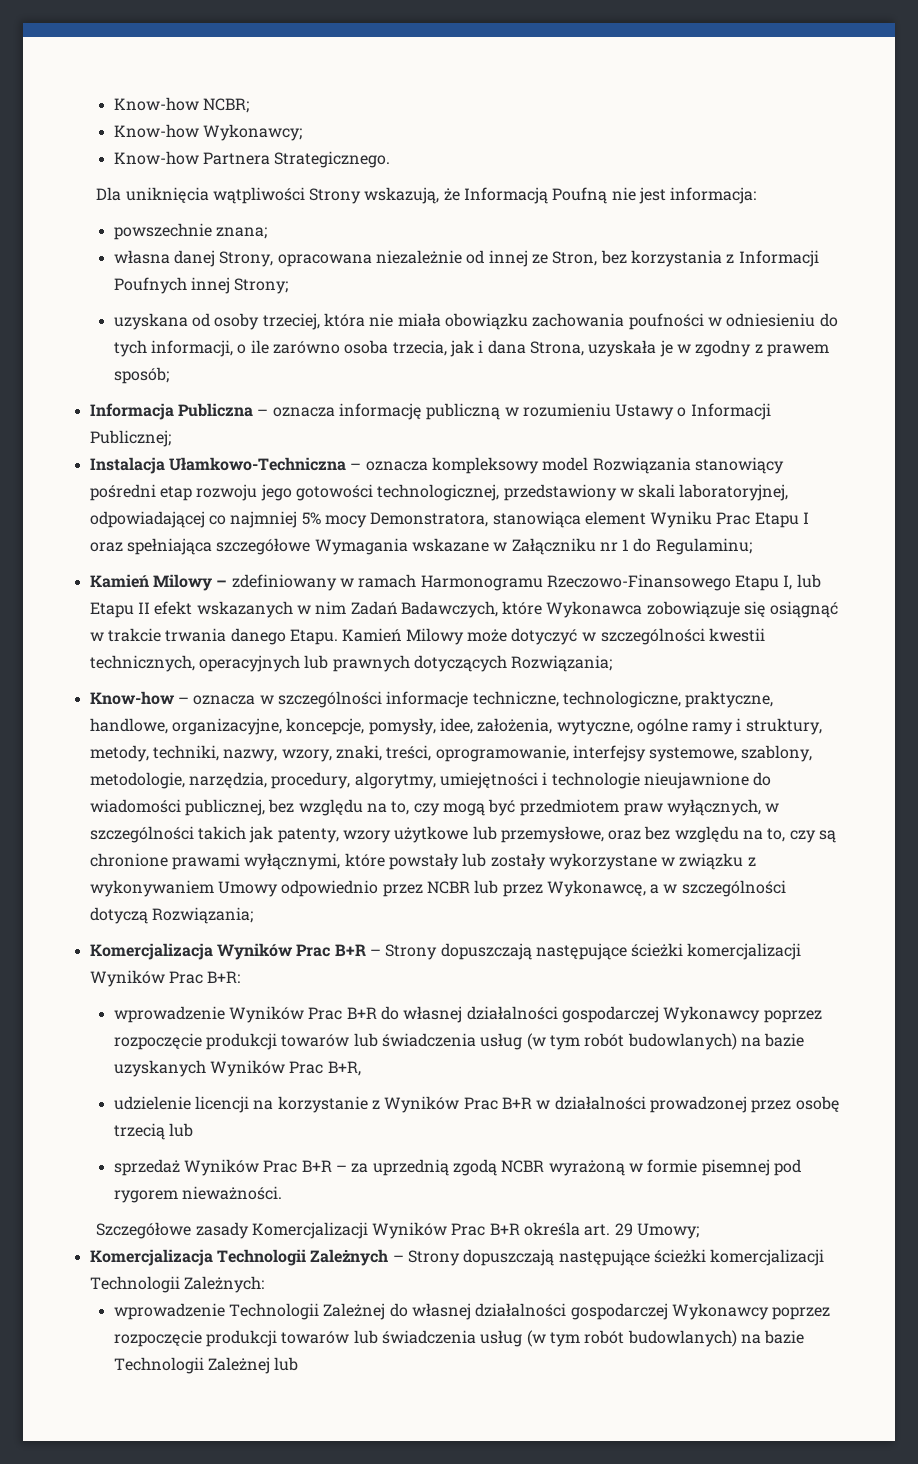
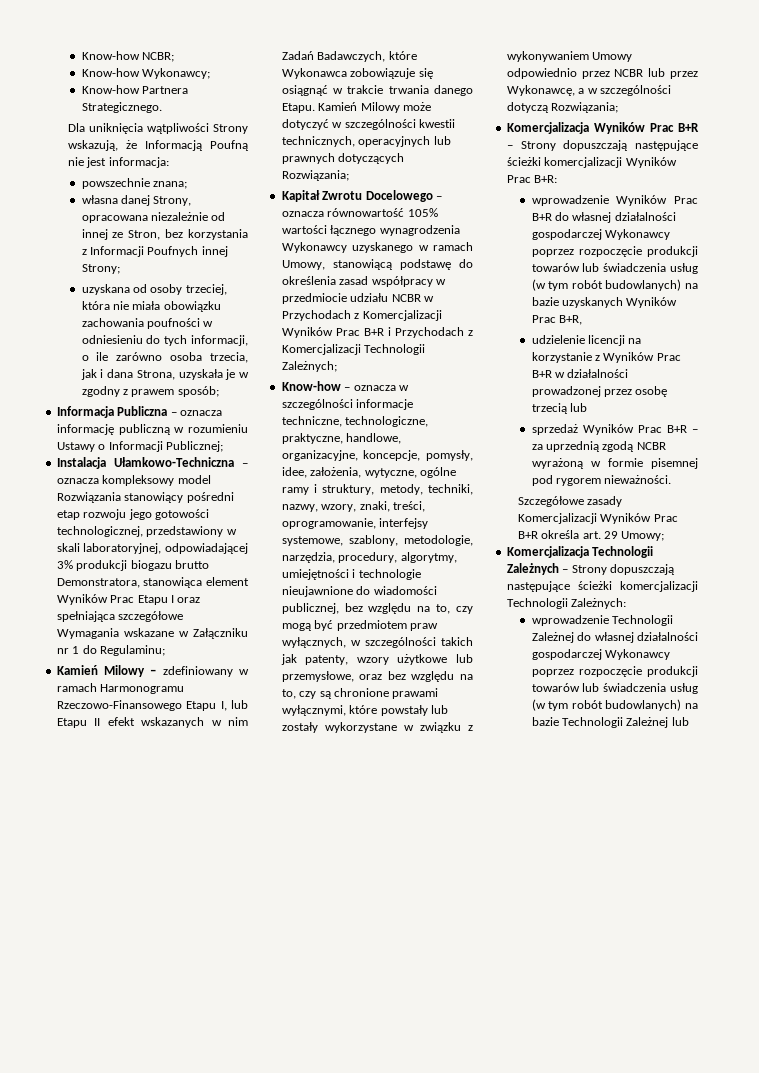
- Instalacja Ułamkowo-Techniczna – oznacza kompleksowy model Rozwiązania stanowiący pośredni etap rozwoju jego gotowości technologicznej, przedstawiony w skali laboratoryjnej, odpowiadającej co najmniej 5% mocy Demonstratora, stanowiąca element Wyniku Prac Etapu I oraz spełniająca szczegółowe Wymagania wskazane w Załączniku nr 1 do Regulaminu;
+ Instalacja Ułamkowo-Techniczna – oznacza kompleksowy model Rozwiązania stanowiący pośredni etap rozwoju jego gotowości technologicznej, przedstawiony w skali laboratoryjnej, odpowiadającej 3% produkcji biogazu brutto Demonstratora, stanowiąca element Wyników Prac Etapu I oraz spełniająca szczegółowe Wymagania wskazane w Załączniku nr 1 do Regulaminu;
+ Kapitał Zwrotu Docelowego – oznacza równowartość 105% wartości łącznego wynagrodzenia Wykonawcy uzyskanego w ramach Umowy, stanowiącą podstawę do określenia zasad współpracy w przedmiocie udziału NCBR w Przychodach z Komercjalizacji Wyników Prac B+R i Przychodach z Komercjalizacji Technologii Zależnych;

